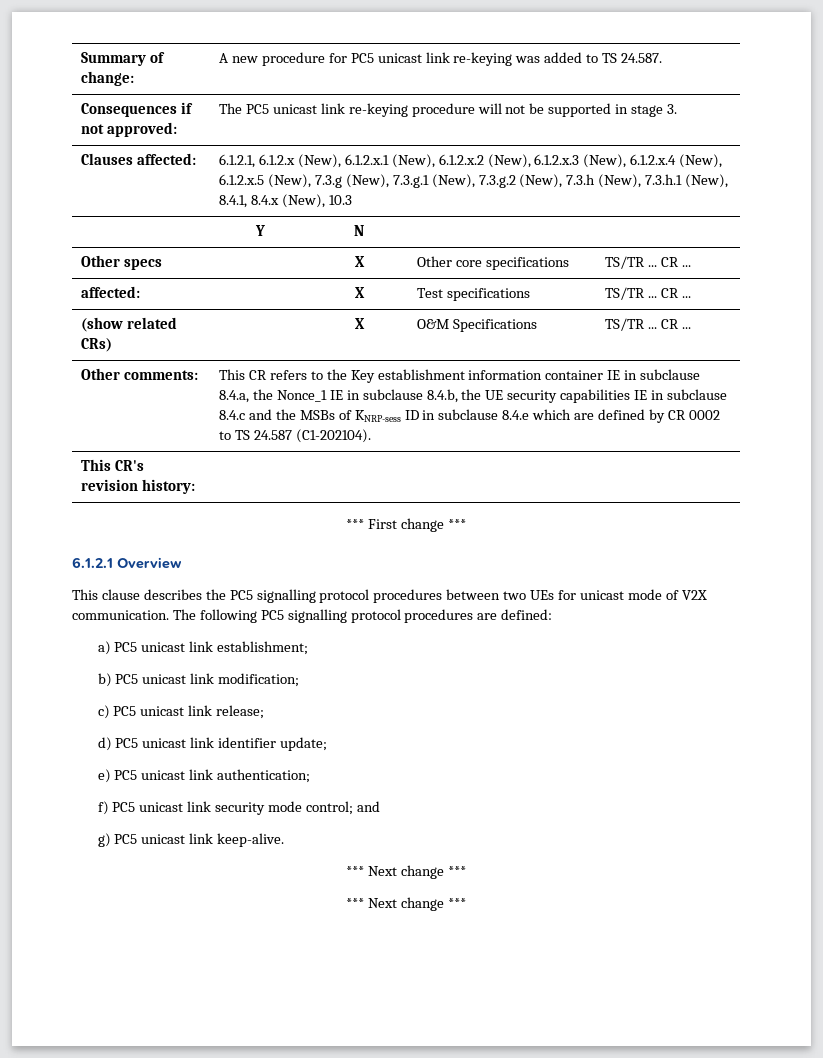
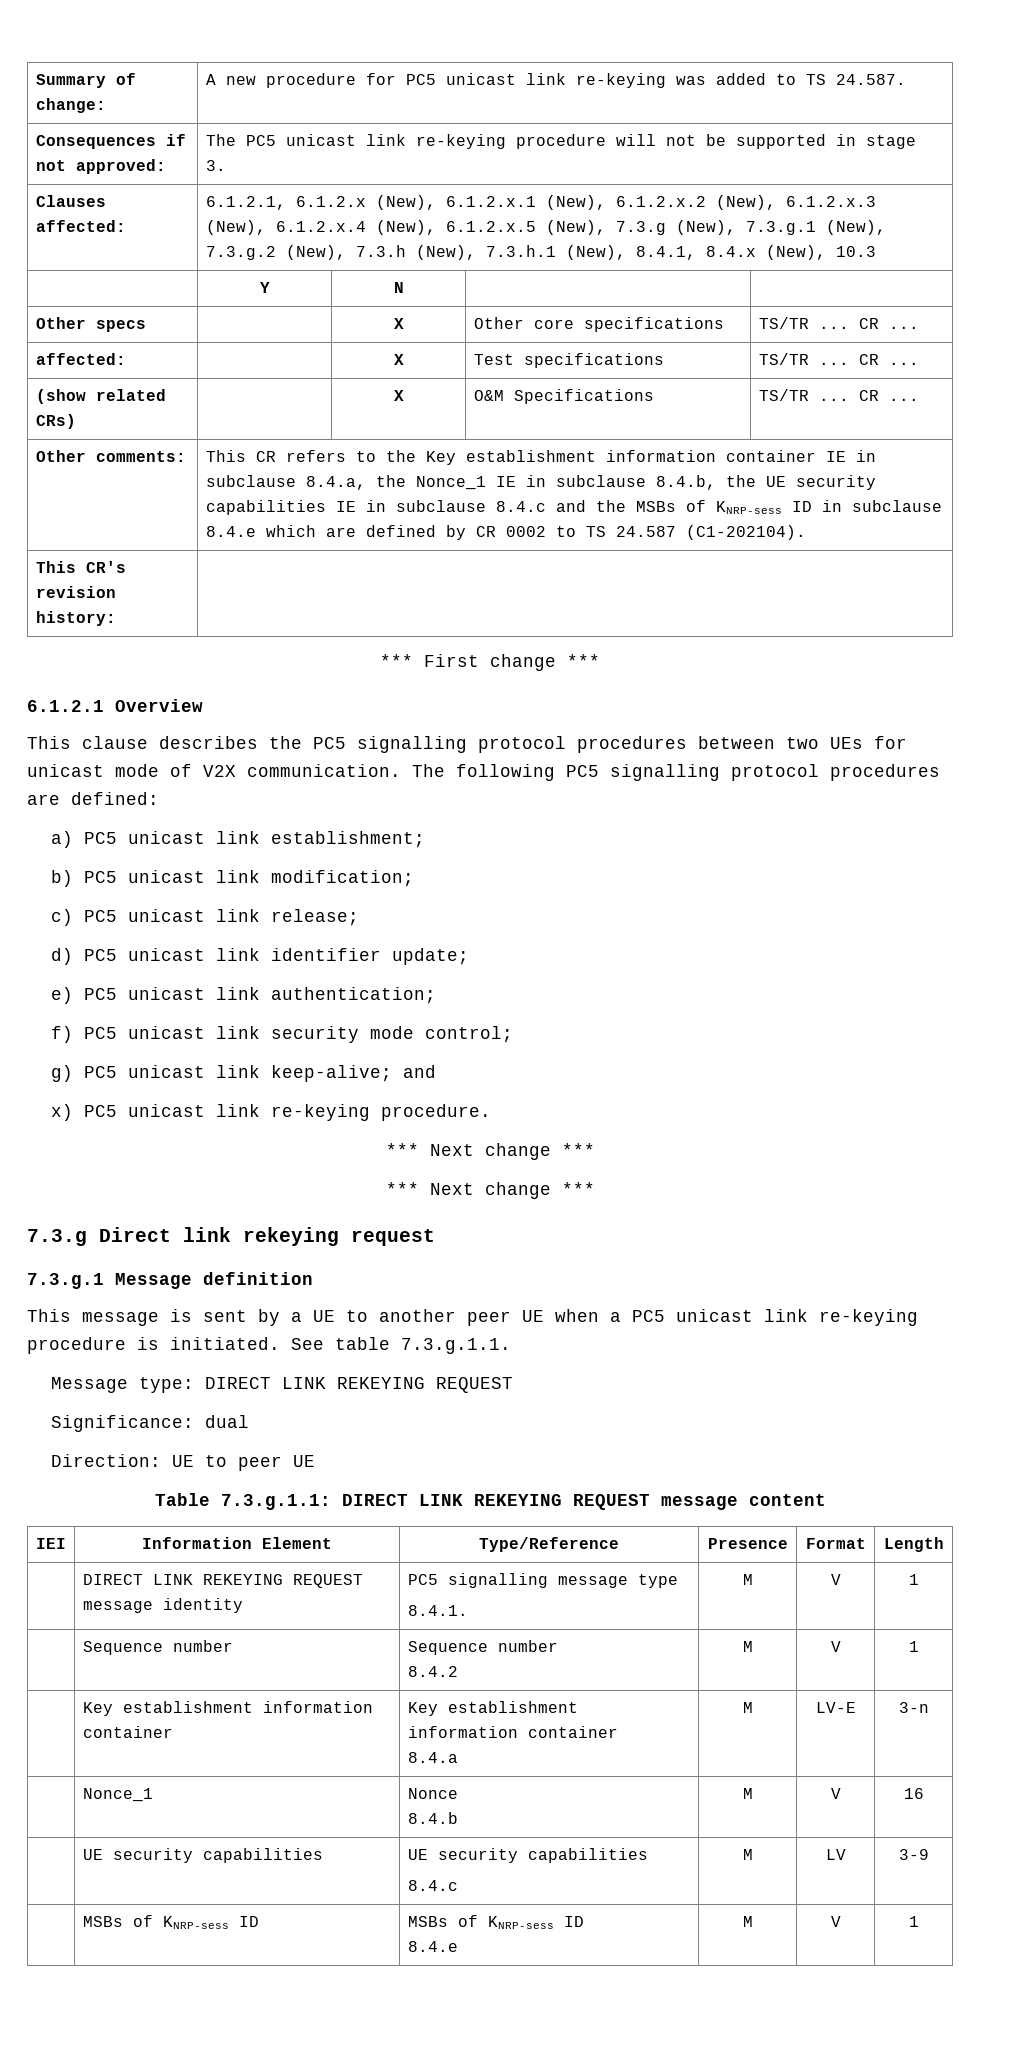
- f) PC5 unicast link security mode control; and
+ f) PC5 unicast link security mode control;
- g) PC5 unicast link keep-alive.
+ g) PC5 unicast link keep-alive; and
+ x) PC5 unicast link re-keying procedure.
+ 7.3.g Direct link rekeying request
+ 7.3.g.1 Message definition
+ This message is sent by a UE to another peer UE when a PC5 unicast link re-keying procedure is initiated. See table 7.3.g.1.1.
+ Message type: DIRECT LINK REKEYING REQUEST
+ Significance: dual
+ Direction: UE to peer UE
+ Table 7.3.g.1.1: DIRECT LINK REKEYING REQUEST message content
+ IEI | Information Element | Type/Reference | Presence | Format | Length
+ | DIRECT LINK REKEYING REQUEST message identity | PC5 signalling message type
+ 8.4.1. | M | V | 1
+ | Sequence number | Sequence number
+ 8.4.2 | M | V | 1
+ | Key establishment information container | Key establishment information container
+ 8.4.a | M | LV-E | 3-n
+ | Nonce_1 | Nonce
+ 8.4.b | M | V | 16
+ | UE security capabilities | UE security capabilities
+ 8.4.c | M | LV | 3-9
+ | MSBs of KNRP-sess ID | MSBs of KNRP-sess ID
+ 8.4.e | M | V | 1

